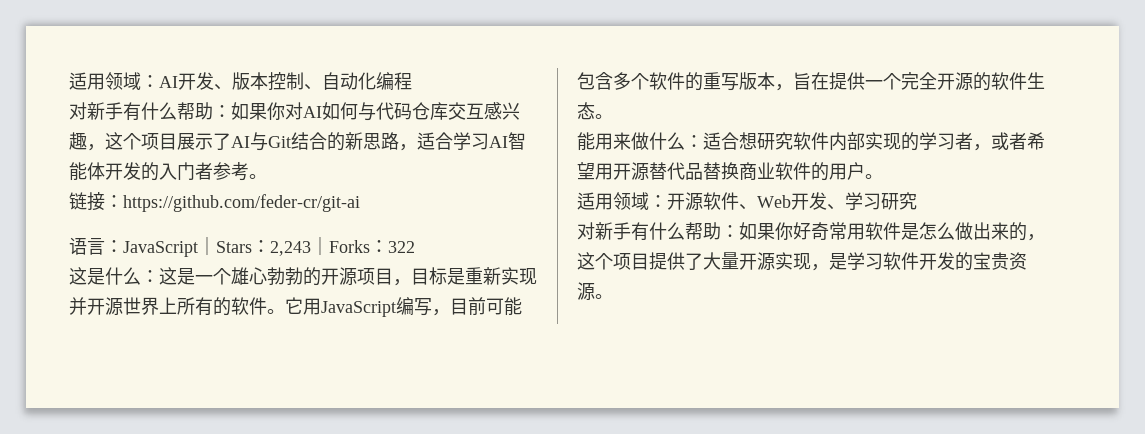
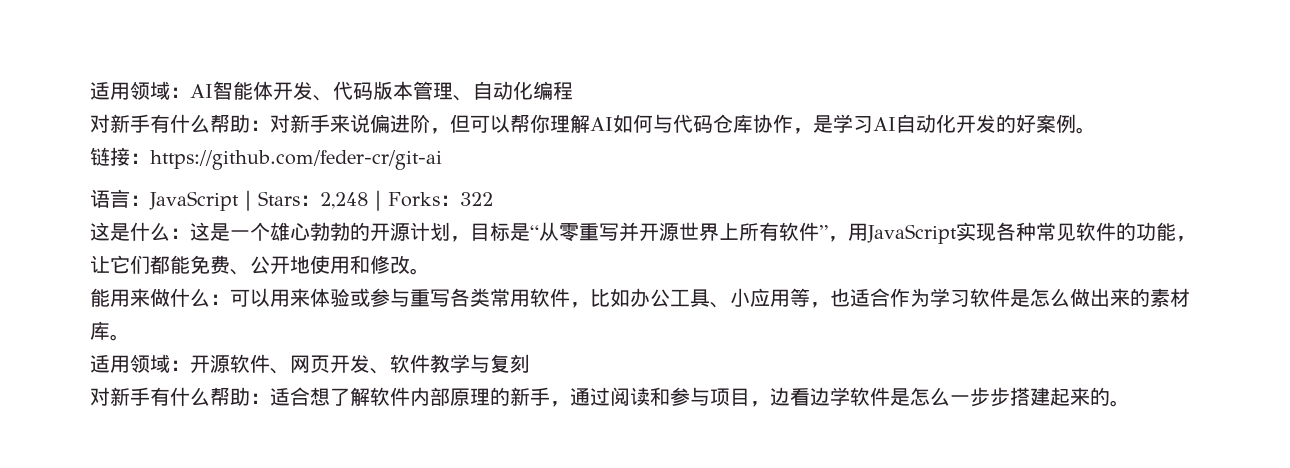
- 适用领域：AI开发、版本控制、自动化编程
+ 适用领域：AI智能体开发、代码版本管理、自动化编程
- 对新手有什么帮助：如果你对AI如何与代码仓库交互感兴趣，这个项目展示了AI与Git结合的新思路，适合学习AI智能体开发的入门者参考。
+ 对新手有什么帮助：对新手来说偏进阶，但可以帮你理解AI如何与代码仓库协作，是学习AI自动化开发的好案例。
- 语言：JavaScript｜Stars：2,243｜Forks：322
+ 语言：JavaScript｜Stars：2,248｜Forks：322
- 这是什么：这是一个雄心勃勃的开源项目，目标是重新实现并开源世界上所有的软件。它用JavaScript编写，目前可能包含多个软件的重写版本，旨在提供一个完全开源的软件生态。
- 能用来做什么：适合想研究软件内部实现的学习者，或者希望用开源替代品替换商业软件的用户。
+ 这是什么：这是一个雄心勃勃的开源计划，目标是“从零重写并开源世界上所有软件”，用JavaScript实现各种常见软件的功能，让它们都能免费、公开地使用和修改。
+ 能用来做什么：可以用来体验或参与重写各类常用软件，比如办公工具、小应用等，也适合作为学习软件是怎么做出来的素材库。
- 适用领域：开源软件、Web开发、学习研究
- 对新手有什么帮助：如果你好奇常用软件是怎么做出来的，这个项目提供了大量开源实现，是学习软件开发的宝贵资源。
+ 适用领域：开源软件、网页开发、软件教学与复刻
+ 对新手有什么帮助：适合想了解软件内部原理的新手，通过阅读和参与项目，边看边学软件是怎么一步步搭建起来的。

